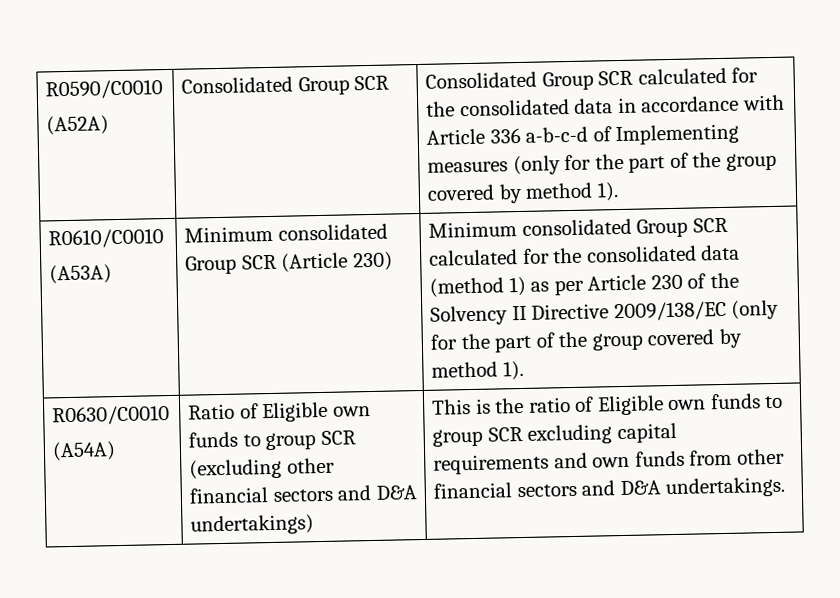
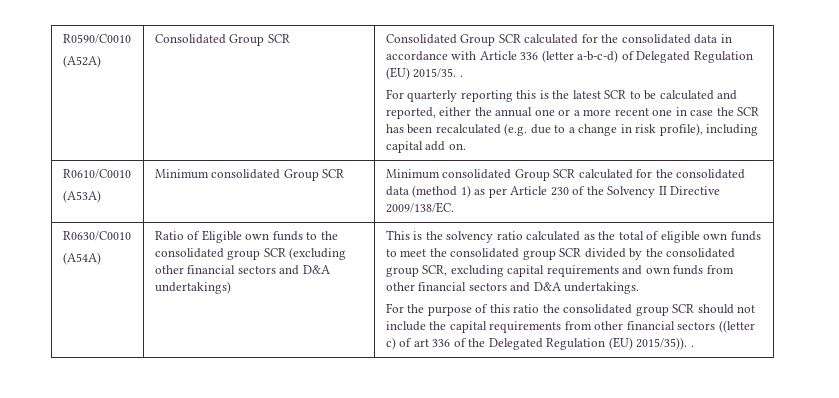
- Consolidated Group SCR calculated for the consolidated data in accordance with Article 336 a-b-c-d of Implementing measures (only for the part of the group covered by method 1).
+ Consolidated Group SCR calculated for the consolidated data in accordance with Article 336 (letter a-b-c-d) of Delegated Regulation (EU) 2015/35. .
+ For quarterly reporting this is the latest SCR to be calculated and reported, either the annual one or a more recent one in case the SCR has been recalculated (e.g. due to a change in risk profile), including capital add on.
  R0610/C0010
- (A53A) | Minimum consolidated Group SCR (Article 230) | Minimum consolidated Group SCR calculated for the consolidated data (method 1) as per Article 230 of the Solvency II Directive 2009/138/EC (only for the part of the group covered by method 1).
+ (A53A) | Minimum consolidated Group SCR | Minimum consolidated Group SCR calculated for the consolidated data (method 1) as per Article 230 of the Solvency II Directive 2009/138/EC.
- Ratio of Eligible own funds to group SCR (excluding other financial sectors and D&A undertakings)
+ Ratio of Eligible own funds to the consolidated group SCR (excluding other financial sectors and D&A undertakings)
- This is the ratio of Eligible own funds to group SCR excluding capital requirements and own funds from other financial sectors and D&A undertakings.
+ This is the solvency ratio calculated as the total of eligible own funds to meet the consolidated group SCR divided by the consolidated group SCR, excluding capital requirements and own funds from other financial sectors and D&A undertakings.
+ For the purpose of this ratio the consolidated group SCR should not include the capital requirements from other financial sectors ((letter c) of art 336 of the Delegated Regulation (EU) 2015/35)). .

